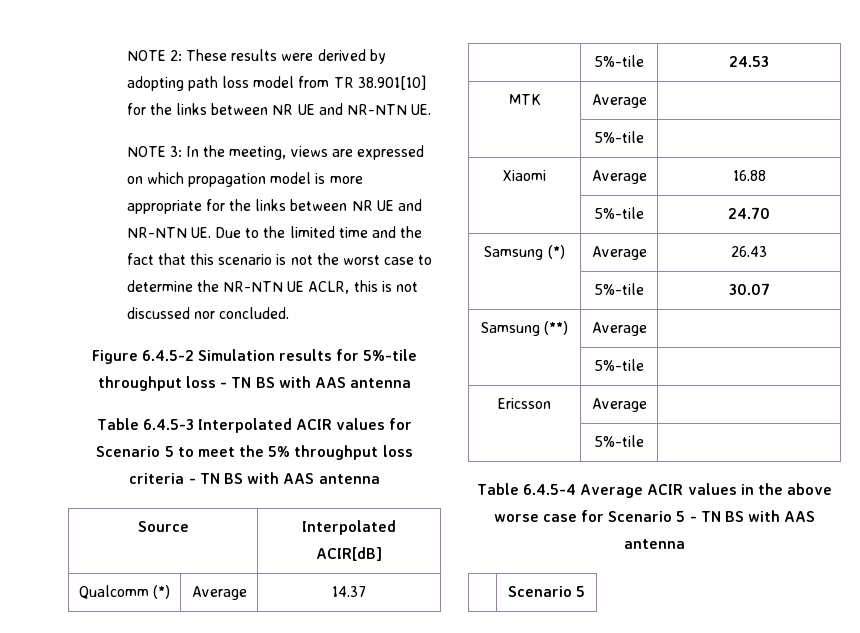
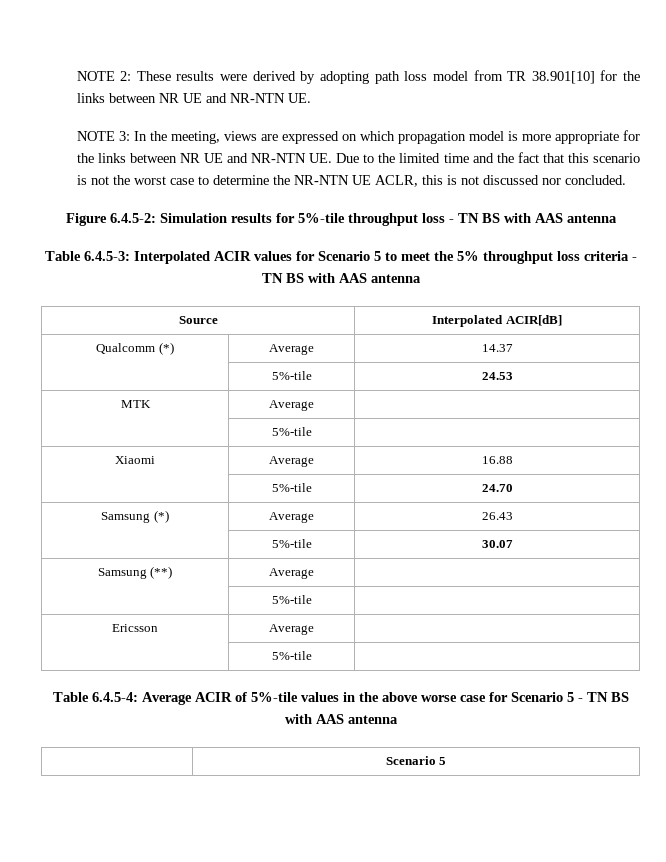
- Figure 6.4.5-2 Simulation results for 5%-tile throughput loss - TN BS with AAS antenna
+ Figure 6.4.5-2: Simulation results for 5%-tile throughput loss - TN BS with AAS antenna
- Table 6.4.5-3 Interpolated ACIR values for Scenario 5 to meet the 5% throughput loss criteria - TN BS with AAS antenna
+ Table 6.4.5-3: Interpolated ACIR values for Scenario 5 to meet the 5% throughput loss criteria - TN BS with AAS antenna
- Table 6.4.5-4 Average ACIR values in the above worse case for Scenario 5 - TN BS with AAS antenna
+ Table 6.4.5-4: Average ACIR of 5%-tile values in the above worse case for Scenario 5 - TN BS with AAS antenna

